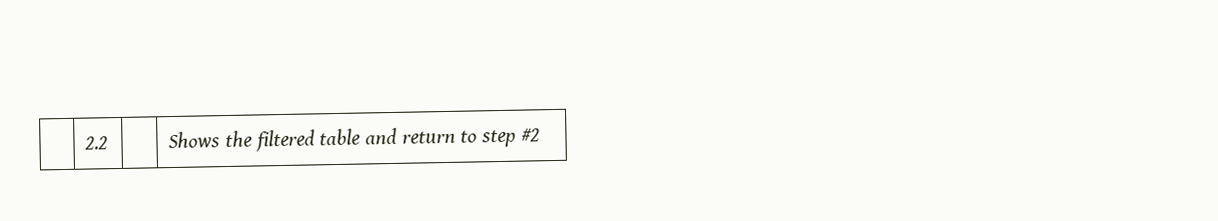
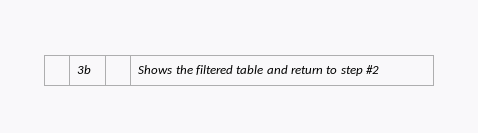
- | 2.2 | | Shows the filtered table and return to step #2
+ | 3b | | Shows the filtered table and return to step #2

